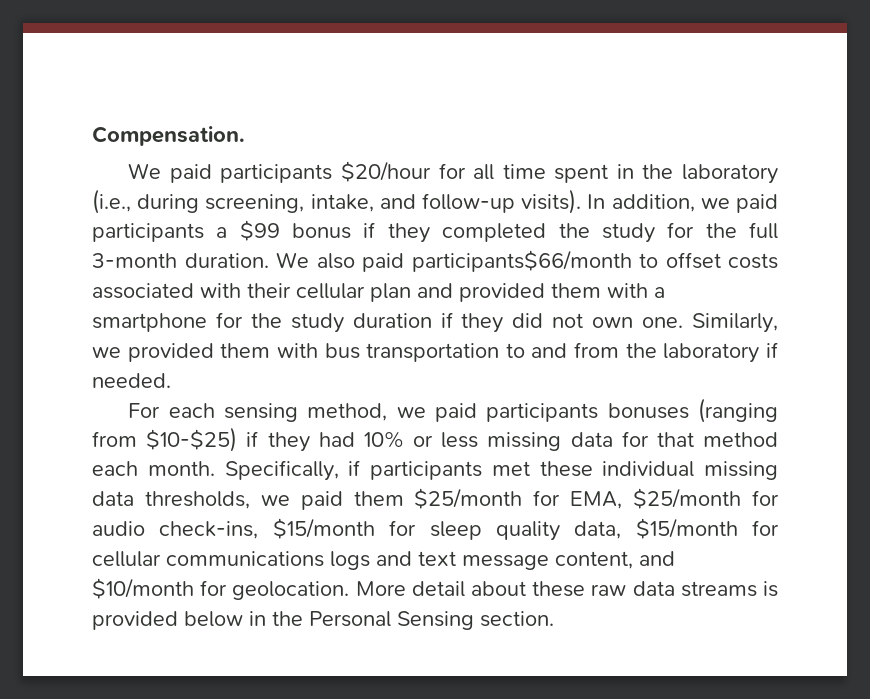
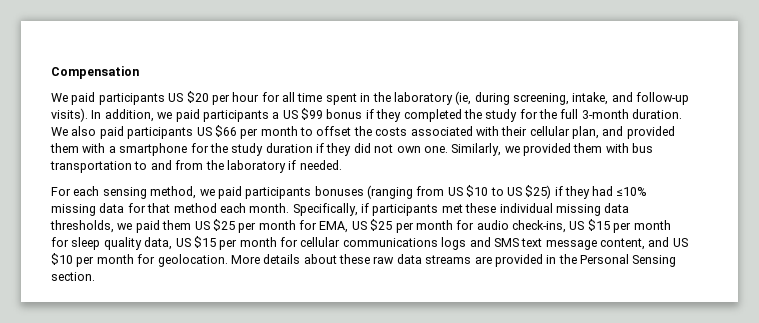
- Compensation.
+ Compensation
- We paid participants $20/hour for all time spent in the laboratory (i.e., during screening, intake, and follow-up visits).
+ We paid participants US $20 per hour for all time spent in the laboratory (ie, during screening, intake, and follow-up visits).
- In addition, we paid participants a $99 bonus if they completed the study for the full 3-month duration.
+ In addition, we paid participants a US $99 bonus if they completed the study for the full 3-month duration.
- We also paid participants$66/month to offset costs associated with their cellular plan and provided them with a smartphone for the study duration if they did not own one.
+ We also paid participants US $66 per month to offset the costs associated with their cellular plan, and provided them with a smartphone for the study duration if they did not own one.
- For each sensing method, we paid participants bonuses (ranging from $10-$25) if they had 10% or less missing data for that method each month.
+ For each sensing method, we paid participants bonuses (ranging from US $10 to US $25) if they had ≤10% missing data for that method each month.
- Specifically, if participants met these individual missing data thresholds, we paid them $25/month for EMA, $25/month for audio check-ins, $15/month for sleep quality data, $15/month for cellular communications logs and text message content, and $10/month for geolocation.
+ Specifically, if participants met these individual missing data thresholds, we paid them US $25 per month for EMA, US $25 per month for audio check-ins, US $15 per month for sleep quality data, US $15 per month for cellular communications logs and SMS text message content, and US $10 per month for geolocation.
- More detail about these raw data streams is provided below in the Personal Sensing section.
+ More details about these raw data streams are provided in the Personal Sensing section.

